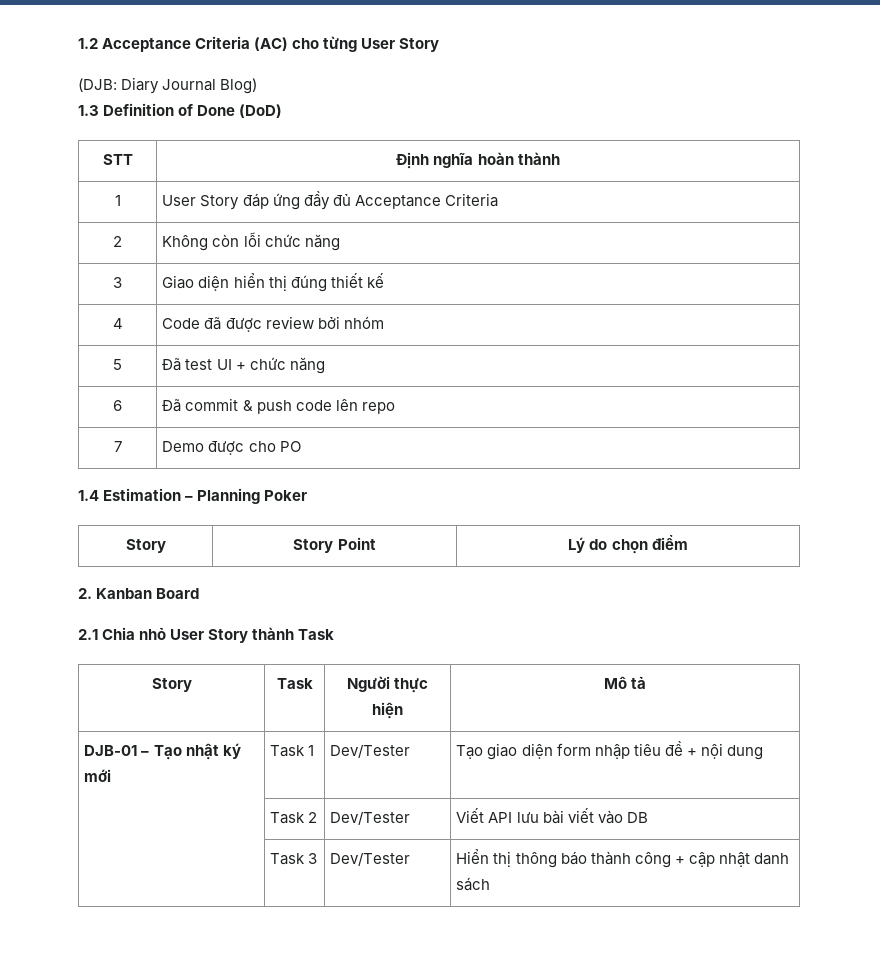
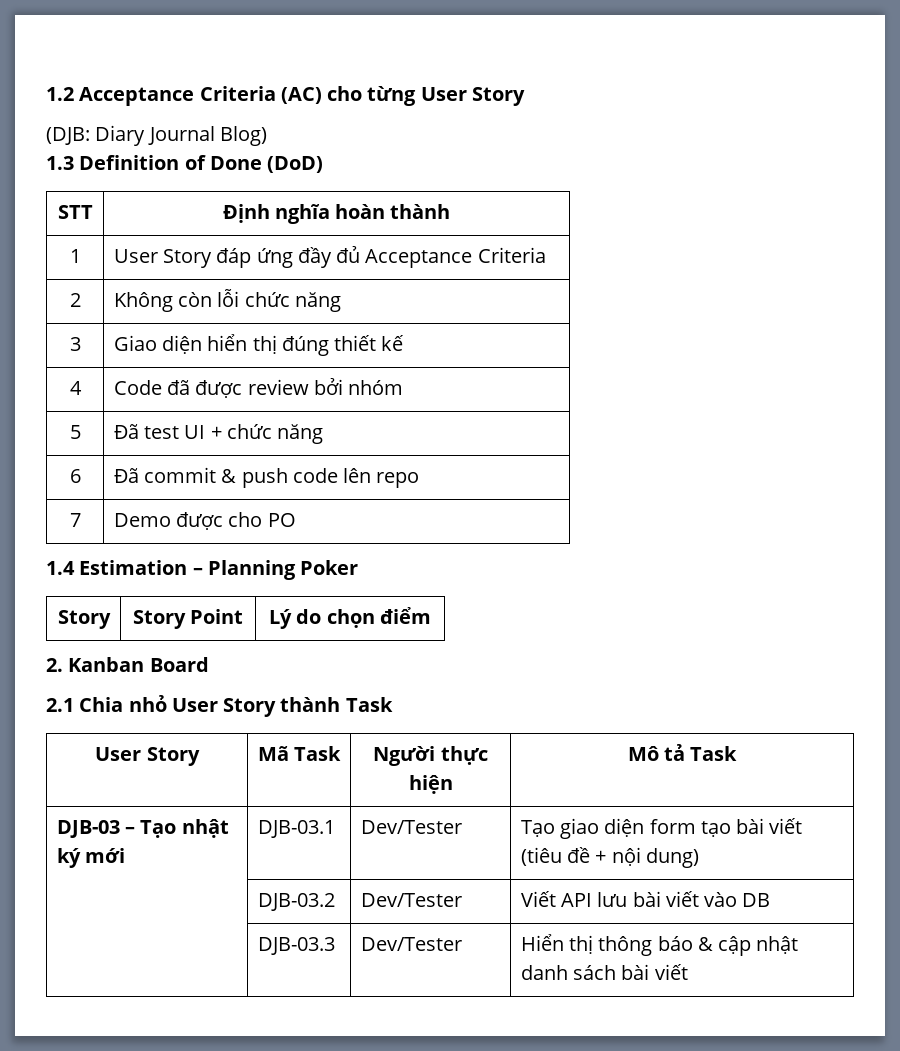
- Story | Task | Người thực hiện | Mô tả
- DJB-01 – Tạo nhật ký mới | Task 1 | Dev/Tester | Tạo giao diện form nhập tiêu đề + nội dung
- | Task 2 | Dev/Tester | Viết API lưu bài viết vào DB
+ User Story | Mã Task | Người thực hiện | Mô tả Task
+ DJB-03 – Tạo nhật ký mới | DJB-03.1 | Dev/Tester | Tạo giao diện form tạo bài viết (tiêu đề + nội dung)
+ | DJB-03.2 | Dev/Tester | Viết API lưu bài viết vào DB
- | Task 3 | Dev/Tester | Hiển thị thông báo thành công + cập nhật danh sách
+ | DJB-03.3 | Dev/Tester | Hiển thị thông báo & cập nhật danh sách bài viết

